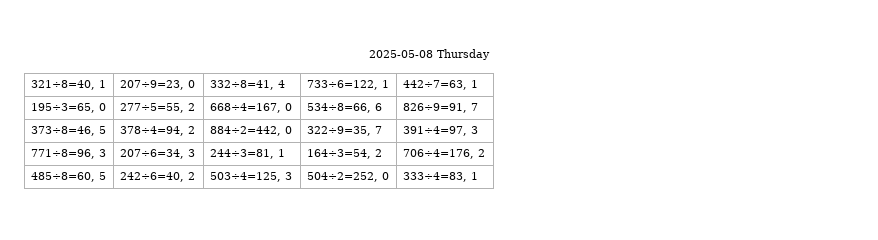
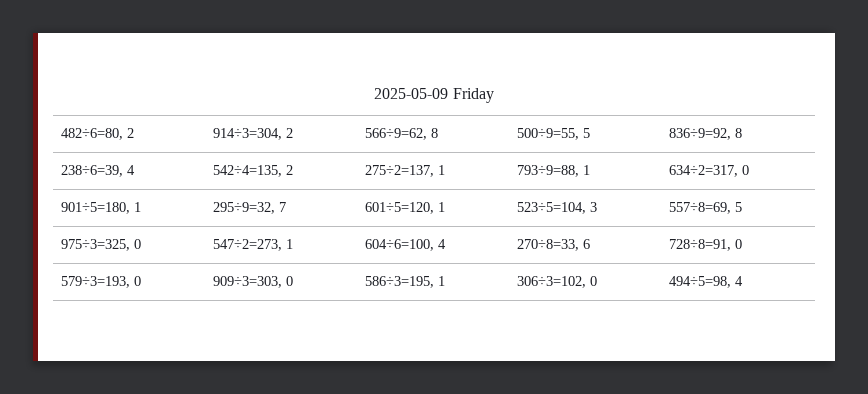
- 2025-05-08 Thursday
- 321÷8=40, 1 | 207÷9=23, 0 | 332÷8=41, 4 | 733÷6=122, 1 | 442÷7=63, 1
- 195÷3=65, 0 | 277÷5=55, 2 | 668÷4=167, 0 | 534÷8=66, 6 | 826÷9=91, 7
- 373÷8=46, 5 | 378÷4=94, 2 | 884÷2=442, 0 | 322÷9=35, 7 | 391÷4=97, 3
- 771÷8=96, 3 | 207÷6=34, 3 | 244÷3=81, 1 | 164÷3=54, 2 | 706÷4=176, 2
- 485÷8=60, 5 | 242÷6=40, 2 | 503÷4=125, 3 | 504÷2=252, 0 | 333÷4=83, 1
+ 2025-05-09 Friday
+ 482÷6=80, 2 | 914÷3=304, 2 | 566÷9=62, 8 | 500÷9=55, 5 | 836÷9=92, 8
+ 238÷6=39, 4 | 542÷4=135, 2 | 275÷2=137, 1 | 793÷9=88, 1 | 634÷2=317, 0
+ 901÷5=180, 1 | 295÷9=32, 7 | 601÷5=120, 1 | 523÷5=104, 3 | 557÷8=69, 5
+ 975÷3=325, 0 | 547÷2=273, 1 | 604÷6=100, 4 | 270÷8=33, 6 | 728÷8=91, 0
+ 579÷3=193, 0 | 909÷3=303, 0 | 586÷3=195, 1 | 306÷3=102, 0 | 494÷5=98, 4

